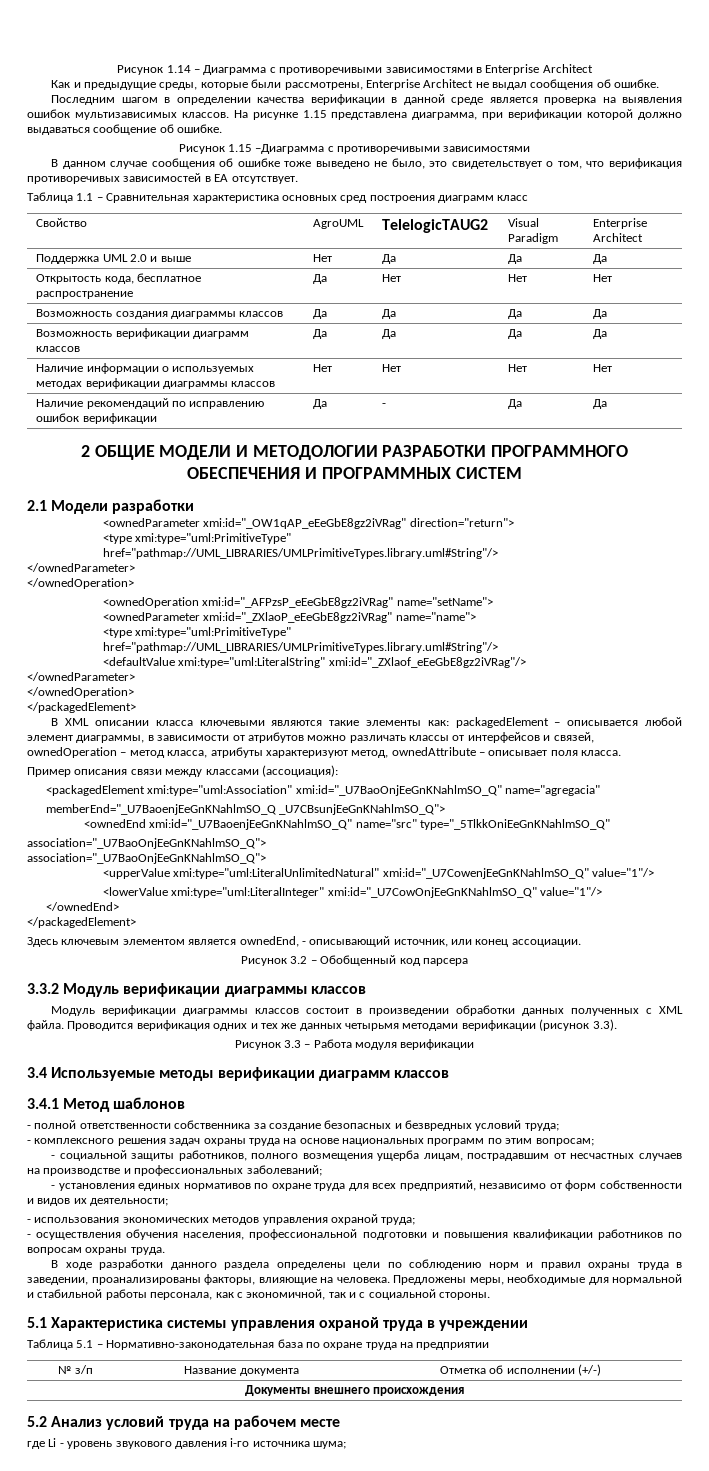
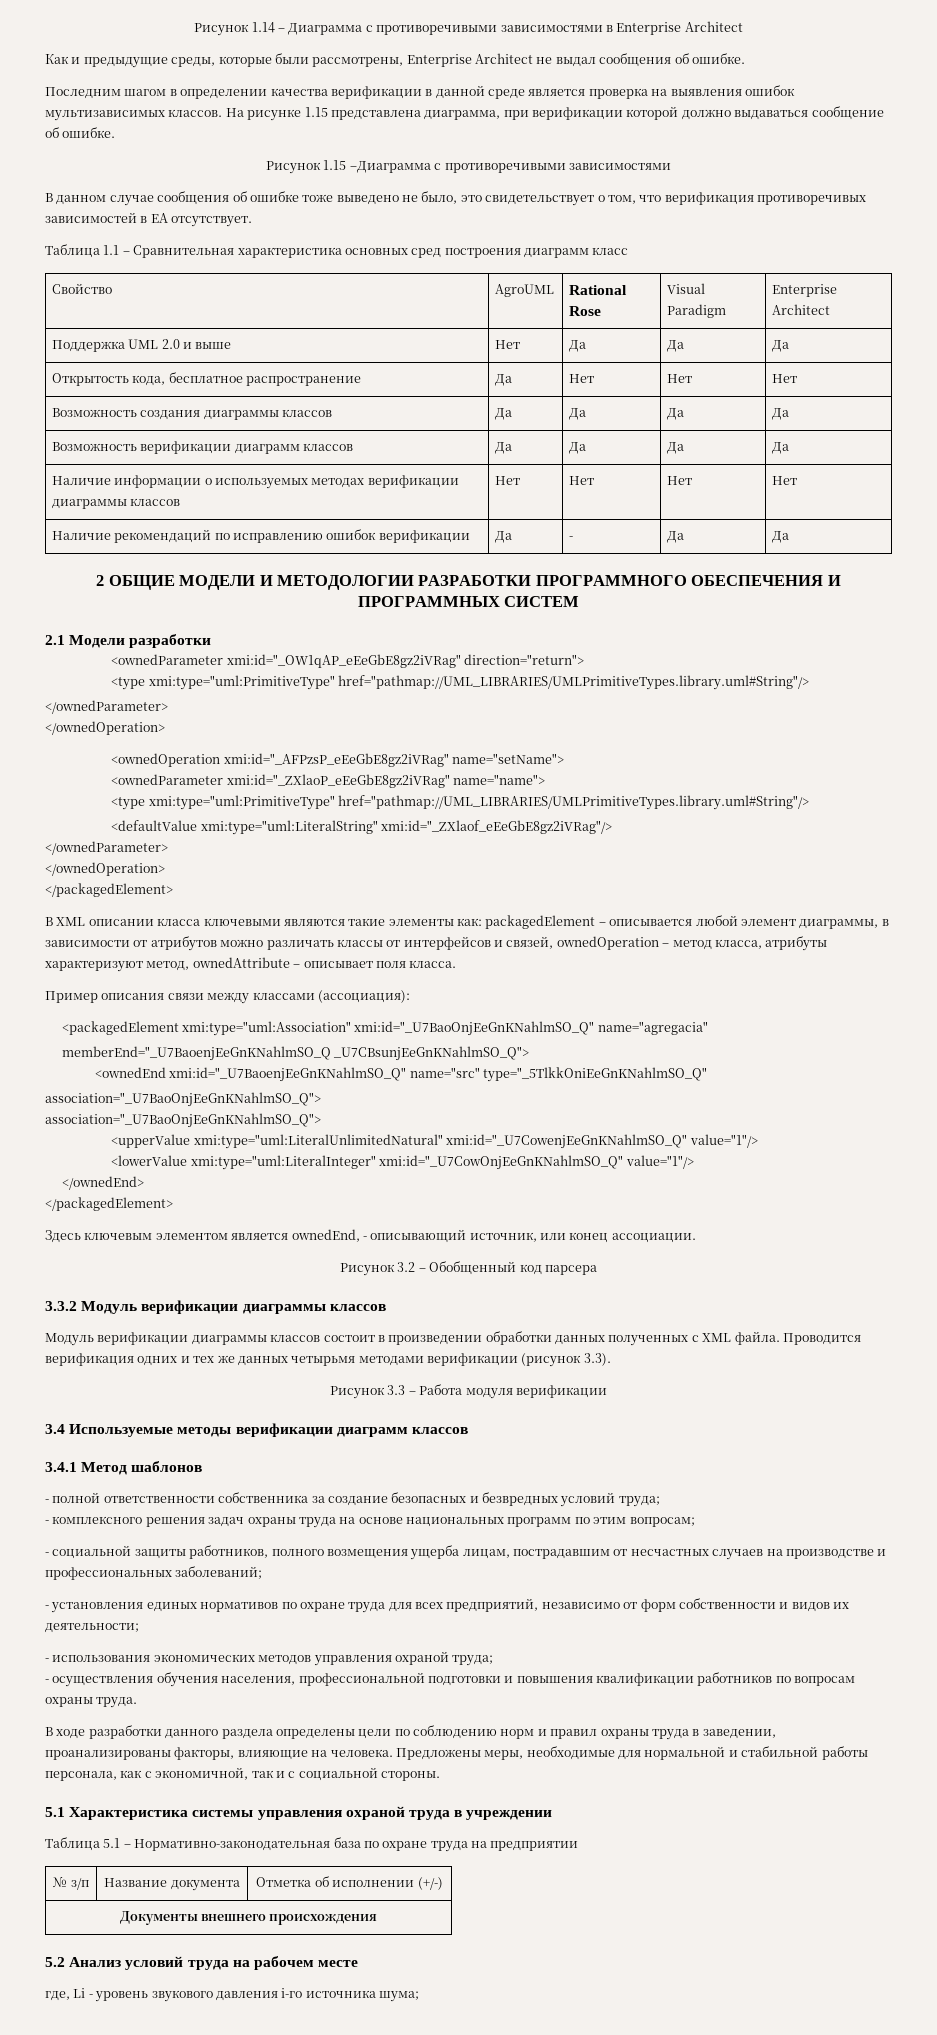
- Свойство | AgroUML | TelelogicTAUG2 | Visual Paradigm | Enterprise Architect
+ Свойство | AgroUML | Rational Rose | Visual Paradigm | Enterprise Architect
- где Li - уровень звукового давления i-го источника шума;
+ где, Li - уровень звукового давления i-го источника шума;

